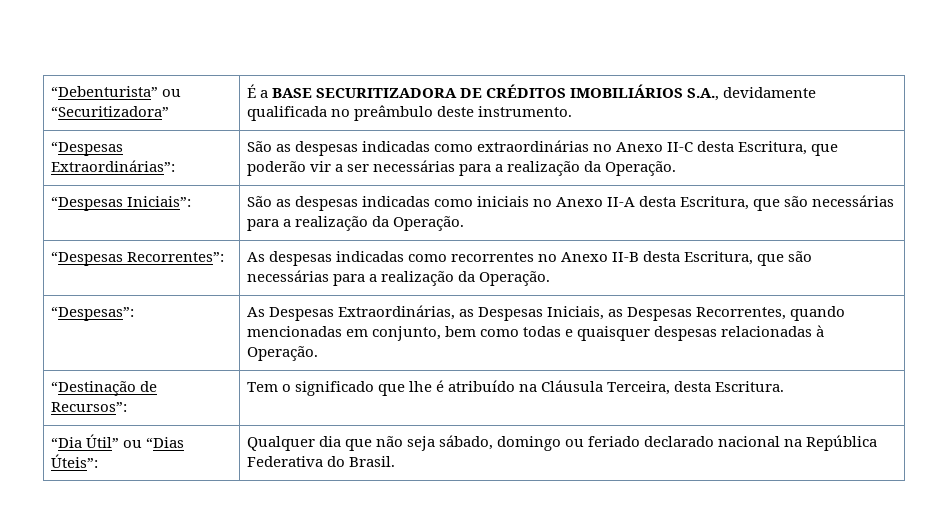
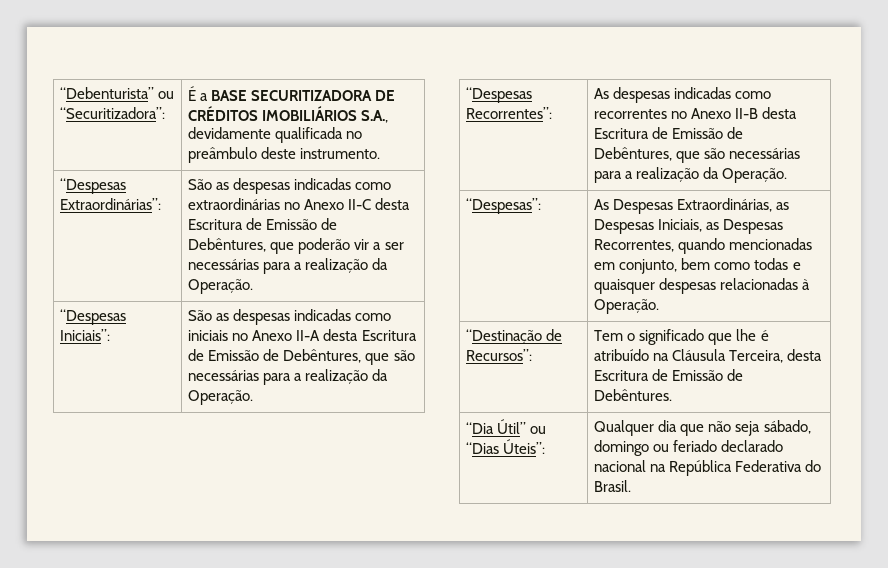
- “Debenturista” ou “Securitizadora” | É a BASE SECURITIZADORA DE CRÉDITOS IMOBILIÁRIOS S.A., devidamente qualificada no preâmbulo deste instrumento.
+ “Debenturista” ou “Securitizadora”: | É a BASE SECURITIZADORA DE CRÉDITOS IMOBILIÁRIOS S.A., devidamente qualificada no preâmbulo deste instrumento.
- “Despesas Extraordinárias”: | São as despesas indicadas como extraordinárias no Anexo II-C desta Escritura, que poderão vir a ser necessárias para a realização da Operação.
+ “Despesas Extraordinárias”: | São as despesas indicadas como extraordinárias no Anexo II-C desta Escritura de Emissão de Debêntures, que poderão vir a ser necessárias para a realização da Operação.
- “Despesas Iniciais”: | São as despesas indicadas como iniciais no Anexo II-A desta Escritura, que são necessárias para a realização da Operação.
+ “Despesas Iniciais”: | São as despesas indicadas como iniciais no Anexo II-A desta Escritura de Emissão de Debêntures, que são necessárias para a realização da Operação.
- “Despesas Recorrentes”: | As despesas indicadas como recorrentes no Anexo II-B desta Escritura, que são necessárias para a realização da Operação.
+ “Despesas Recorrentes”: | As despesas indicadas como recorrentes no Anexo II-B desta Escritura de Emissão de Debêntures, que são necessárias para a realização da Operação.
- “Destinação de Recursos”: | Tem o significado que lhe é atribuído na Cláusula Terceira, desta Escritura.
+ “Destinação de Recursos”: | Tem o significado que lhe é atribuído na Cláusula Terceira, desta Escritura de Emissão de Debêntures.

